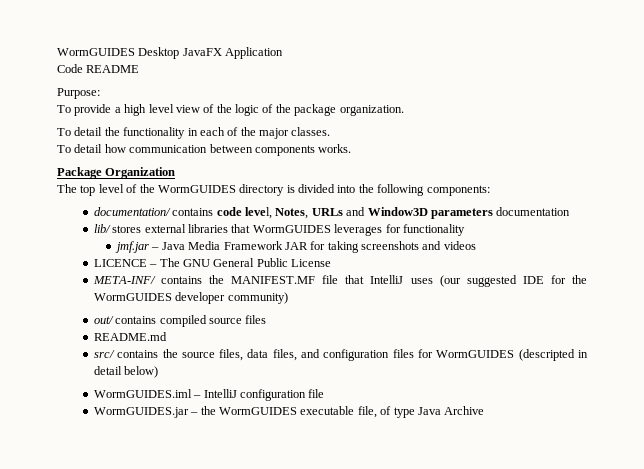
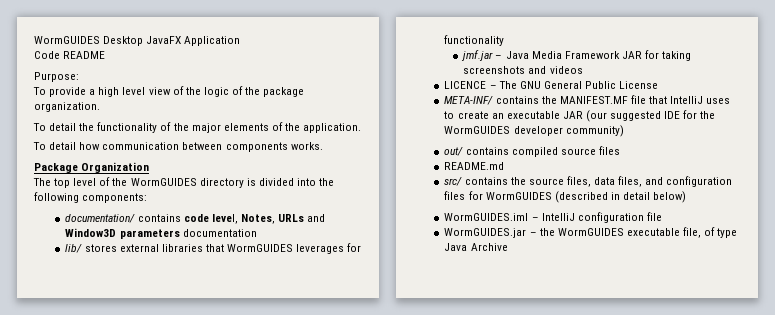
- To detail the functionality in each of the major classes.
+ To detail the functionality of the major elements of the application.
- META-INF/ contains the MANIFEST.MF file that IntelliJ uses (our suggested IDE for the WormGUIDES developer community)
+ META-INF/ contains the MANIFEST.MF file that IntelliJ uses to create an executable JAR (our suggested IDE for the WormGUIDES developer community)
- src/ contains the source files, data files, and configuration files for WormGUIDES (descripted in detail below)
+ src/ contains the source files, data files, and configuration files for WormGUIDES (described in detail below)

